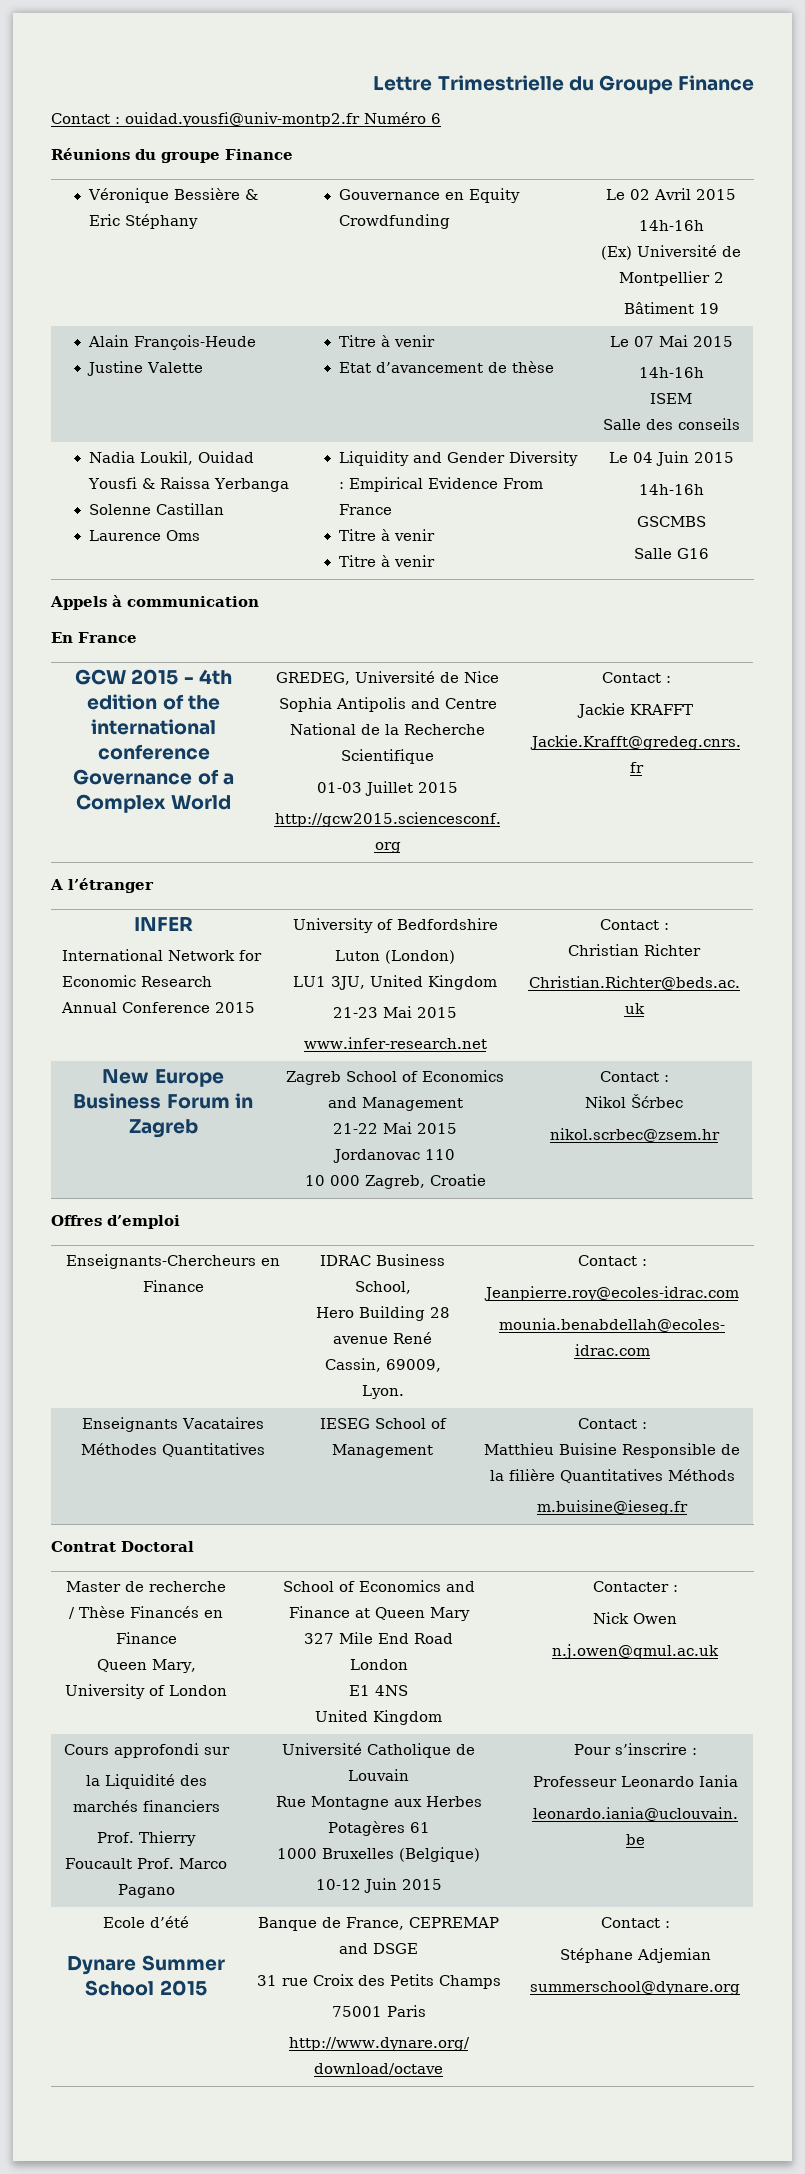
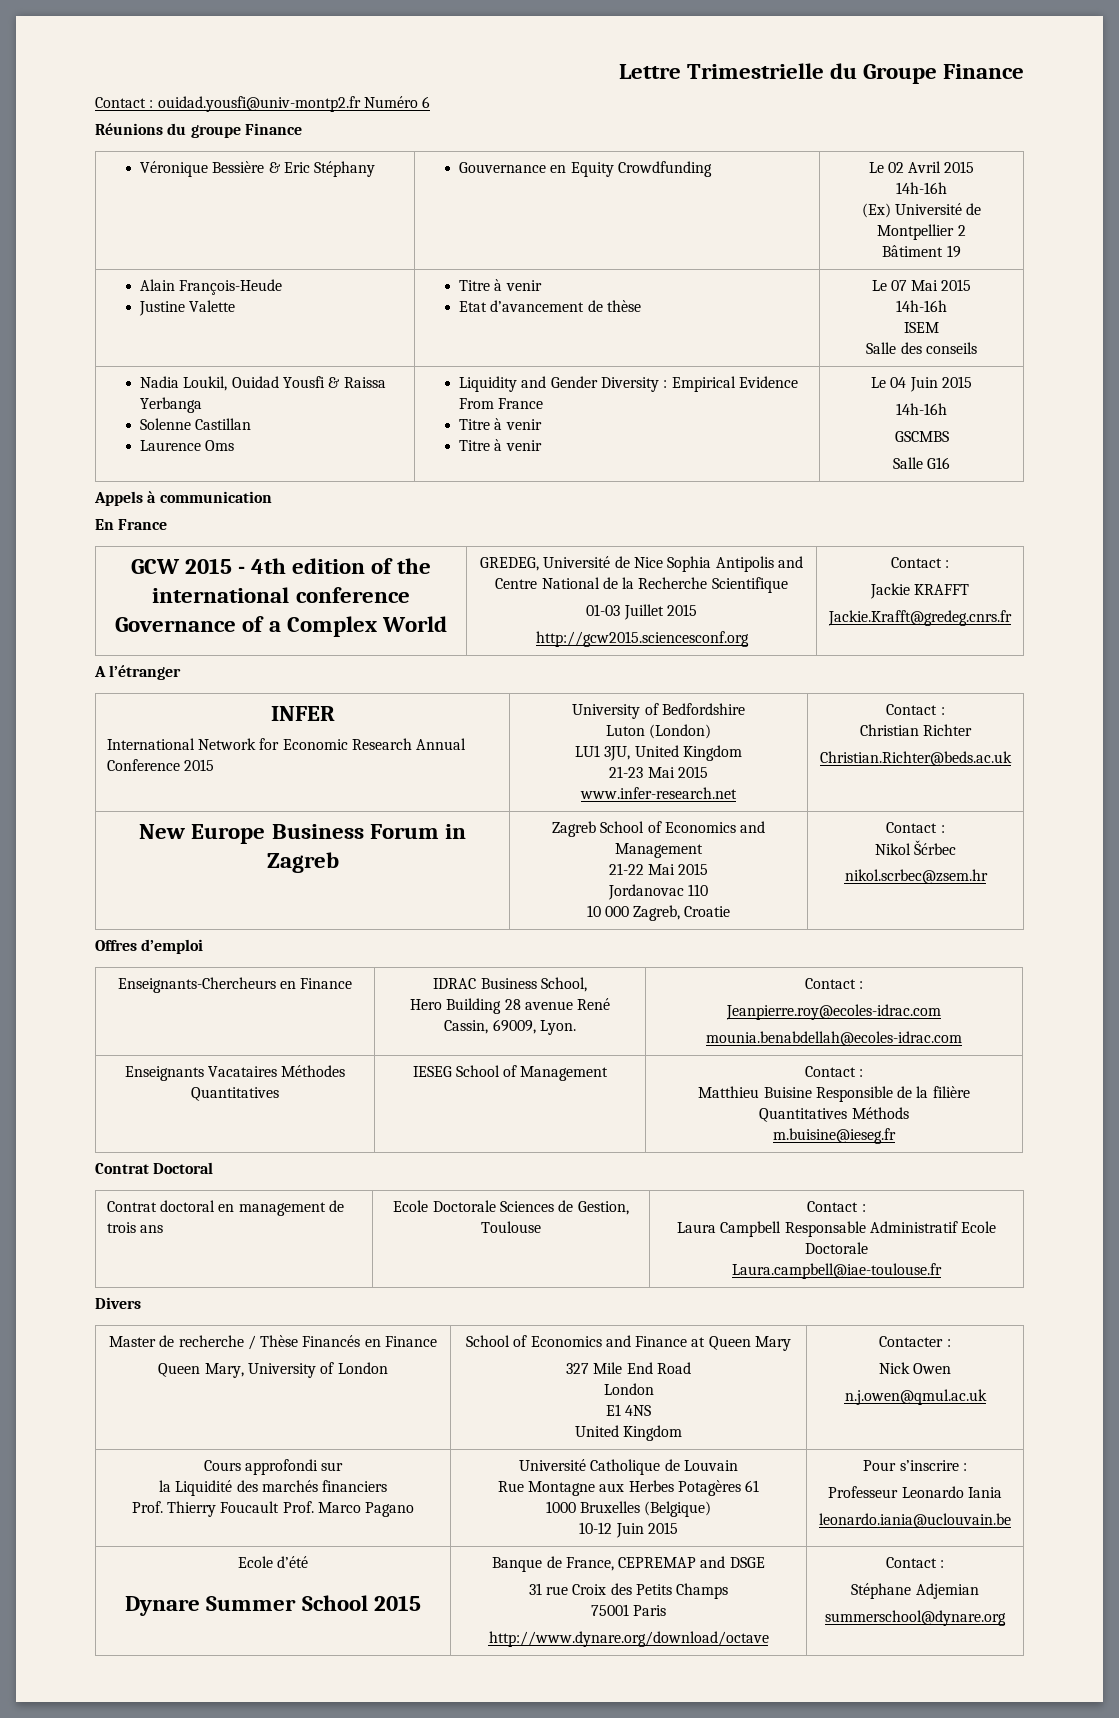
+ Contrat doctoral en management de trois ans | Ecole Doctorale Sciences de Gestion, Toulouse | Contact :
+ Laura Campbell Responsable Administratif Ecole Doctorale
+ Laura.campbell@iae-toulouse.fr
+ Divers

